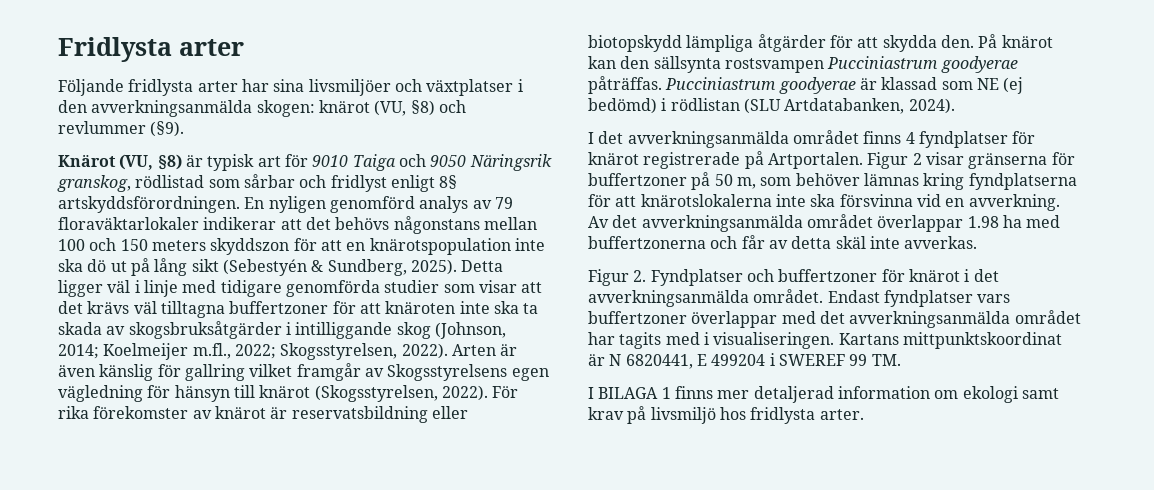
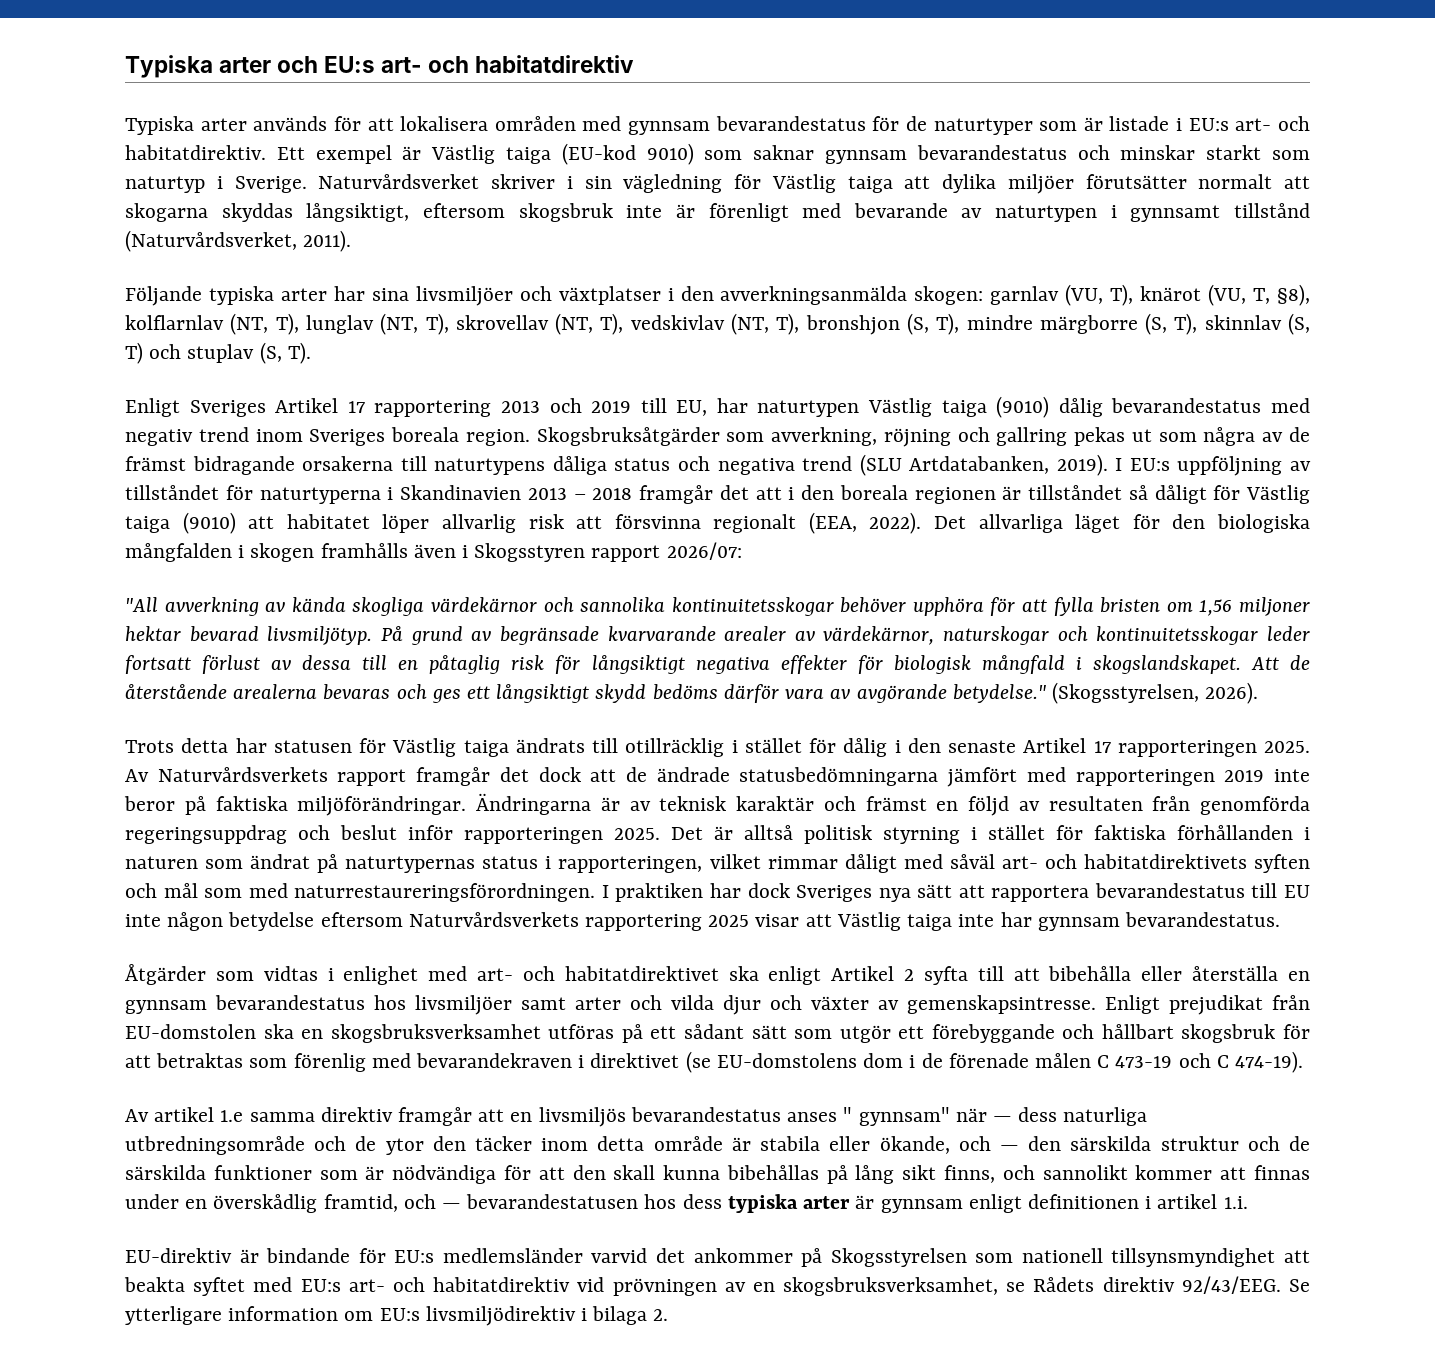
- Fridlysta arter
+ Typiska arter och EU:s art- och habitatdirektiv
+ Typiska arter används för att lokalisera områden med gynnsam bevarandestatus för de naturtyper som är listade i EU:s art- och habitatdirektiv. Ett exempel är Västlig taiga (EU-kod 9010) som saknar gynnsam bevarandestatus och minskar starkt som naturtyp i Sverige. Naturvårdsverket skriver i sin vägledning för Västlig taiga att dylika miljöer förutsätter normalt att skogarna skyddas långsiktigt, eftersom skogsbruk inte är förenligt med bevarande av naturtypen i gynnsamt tillstånd (Naturvårdsverket, 2011).
- Följande fridlysta arter har sina livsmiljöer och växtplatser i den avverkningsanmälda skogen: knärot (VU, §8) och revlummer (§9).
- Knärot (VU, §8) är typisk art för 9010 Taiga och 9050 Näringsrik granskog, rödlistad som sårbar och fridlyst enligt 8§ artskyddsförordningen. En nyligen genomförd analys av 79 floraväktarlokaler indikerar att det behövs någonstans mellan 100 och 150 meters skyddszon för att en knärotspopulation inte ska dö ut på lång sikt (Sebestyén & Sundberg, 2025). Detta ligger väl i linje med tidigare genomförda studier som visar att det krävs väl tilltagna buffertzoner för att knäroten inte ska ta skada av skogsbruksåtgärder i intilliggande skog (Johnson, 2014; Koelmeijer m.fl., 2022; Skogsstyrelsen, 2022). Arten är även känslig för gallring vilket framgår av Skogsstyrelsens egen vägledning för hänsyn till knärot (Skogsstyrelsen, 2022). För rika förekomster av knärot är reservatsbildning eller biotopskydd lämpliga åtgärder för att skydda den. På knärot kan den sällsynta rostsvampen Pucciniastrum goodyerae påträffas. Pucciniastrum goodyerae är klassad som NE (ej bedömd) i rödlistan (SLU Artdatabanken, 2024).
- I det avverkningsanmälda området finns 4 fyndplatser för knärot registrerade på Artportalen. Figur 2 visar gränserna för buffertzoner på 50 m, som behöver lämnas kring fyndplatserna för att knärotslokalerna inte ska försvinna vid en avverkning. Av det avverkningsanmälda området överlappar 1.98 ha med buffertzonerna och får av detta skäl inte avverkas.
- Figur 2. Fyndplatser och buffertzoner för knärot i det avverkningsanmälda området. Endast fyndplatser vars buffertzoner överlappar med det avverkningsanmälda området har tagits med i visualiseringen. Kartans mittpunktskoordinat är N 6820441, E 499204 i SWEREF 99 TM.
- I BILAGA 1 finns mer detaljerad information om ekologi samt krav på livsmiljö hos fridlysta arter.
+ Följande typiska arter har sina livsmiljöer och växtplatser i den avverkningsanmälda skogen: garnlav (VU, T), knärot (VU, T, §8), kolflarnlav (NT, T), lunglav (NT, T), skrovellav (NT, T), vedskivlav (NT, T), bronshjon (S, T), mindre märgborre (S, T), skinnlav (S, T) och stuplav (S, T).
+ Enligt Sveriges Artikel 17 rapportering 2013 och 2019 till EU, har naturtypen Västlig taiga (9010) dålig bevarandestatus med negativ trend inom Sveriges boreala region. Skogsbruksåtgärder som avverkning, röjning och gallring pekas ut som några av de främst bidragande orsakerna till naturtypens dåliga status och negativa trend (SLU Artdatabanken, 2019). I EU:s uppföljning av tillståndet för naturtyperna i Skandinavien 2013 – 2018 framgår det att i den boreala regionen är tillståndet så dåligt för Västlig taiga (9010) att habitatet löper allvarlig risk att försvinna regionalt (EEA, 2022). Det allvarliga läget för den biologiska mångfalden i skogen framhålls även i Skogsstyren rapport 2026/07:
+ "All avverkning av kända skogliga värdekärnor och sannolika kontinuitetsskogar behöver upphöra för att fylla bristen om 1,56 miljoner hektar bevarad livsmiljötyp. På grund av begränsade kvarvarande arealer av värdekärnor, naturskogar och kontinuitetsskogar leder fortsatt förlust av dessa till en påtaglig risk för långsiktigt negativa effekter för biologisk mångfald i skogslandskapet. Att de återstående arealerna bevaras och ges ett långsiktigt skydd bedöms därför vara av avgörande betydelse." (Skogsstyrelsen, 2026).
+ Trots detta har statusen för Västlig taiga ändrats till otillräcklig i stället för dålig i den senaste Artikel 17 rapporteringen 2025. Av Naturvårdsverkets rapport framgår det dock att de ändrade statusbedömningarna jämfört med rapporteringen 2019 inte beror på faktiska miljöförändringar. Ändringarna är av teknisk karaktär och främst en följd av resultaten från genomförda regeringsuppdrag och beslut inför rapporteringen 2025. Det är alltså politisk styrning i stället för faktiska förhållanden i naturen som ändrat på naturtypernas status i rapporteringen, vilket rimmar dåligt med såväl art- och habitatdirektivets syften och mål som med naturrestaureringsförordningen. I praktiken har dock Sveriges nya sätt att rapportera bevarandestatus till EU inte någon betydelse eftersom Naturvårdsverkets rapportering 2025 visar att Västlig taiga inte har gynnsam bevarandestatus.
+ Åtgärder som vidtas i enlighet med art- och habitatdirektivet ska enligt Artikel 2 syfta till att bibehålla eller återställa en gynnsam bevarandestatus hos livsmiljöer samt arter och vilda djur och växter av gemenskapsintresse. Enligt prejudikat från EU-domstolen ska en skogsbruksverksamhet utföras på ett sådant sätt som utgör ett förebyggande och hållbart skogsbruk för att betraktas som förenlig med bevarandekraven i direktivet (se EU-domstolens dom i de förenade målen C 473-19 och C 474-19).
+ Av artikel 1.e samma direktiv framgår att en livsmiljös bevarandestatus anses " gynnsam" när — dess naturliga utbredningsområde och de ytor den täcker inom detta område är stabila eller ökande, och — den särskilda struktur och de särskilda funktioner som är nödvändiga för att den skall kunna bibehållas på lång sikt finns, och sannolikt kommer att finnas under en överskådlig framtid, och — bevarandestatusen hos dess typiska arter är gynnsam enligt definitionen i artikel 1.i.
+ EU-direktiv är bindande för EU:s medlemsländer varvid det ankommer på Skogsstyrelsen som nationell tillsynsmyndighet att beakta syftet med EU:s art- och habitatdirektiv vid prövningen av en skogsbruksverksamhet, se Rådets direktiv 92/43/EEG. Se ytterligare information om EU:s livsmiljödirektiv i bilaga 2.

